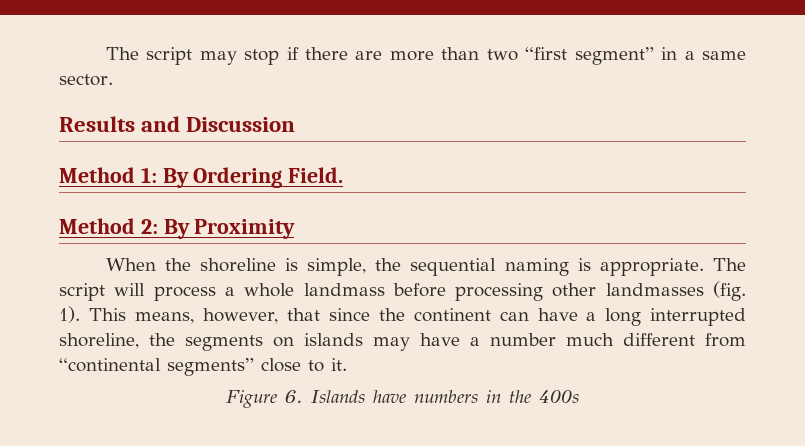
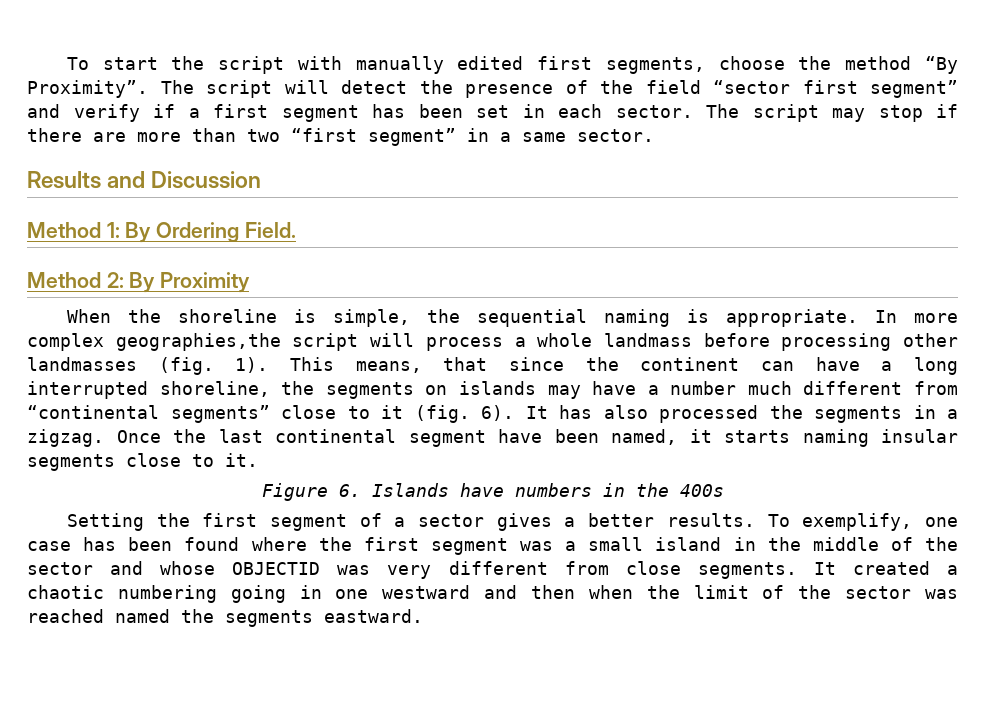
+ To start the script with manually edited first segments, choose the method “By Proximity”. The script will detect the presence of the field “sector first segment” and verify if a first segment has been set in each sector.
- The script will process a whole landmass before processing other landmasses (fig. 1).
+ In more complex geographies,the script will process a whole landmass before processing other landmasses (fig. 1).
- This means, however, that since the continent can have a long interrupted shoreline, the segments on islands may have a number much different from “continental segments” close to it.
+ This means, that since the continent can have a long interrupted shoreline, the segments on islands may have a number much different from “continental segments” close to it (fig. 6). It has also processed the segments in a zigzag. Once the last continental segment have been named, it starts naming insular segments close to it.
+ Setting the first segment of a sector gives a better results. To exemplify, one case has been found where the first segment was a small island in the middle of the sector and whose OBJECTID was very different from close segments. It created a chaotic numbering going in one westward and then when the limit of the sector was reached named the segments eastward.

